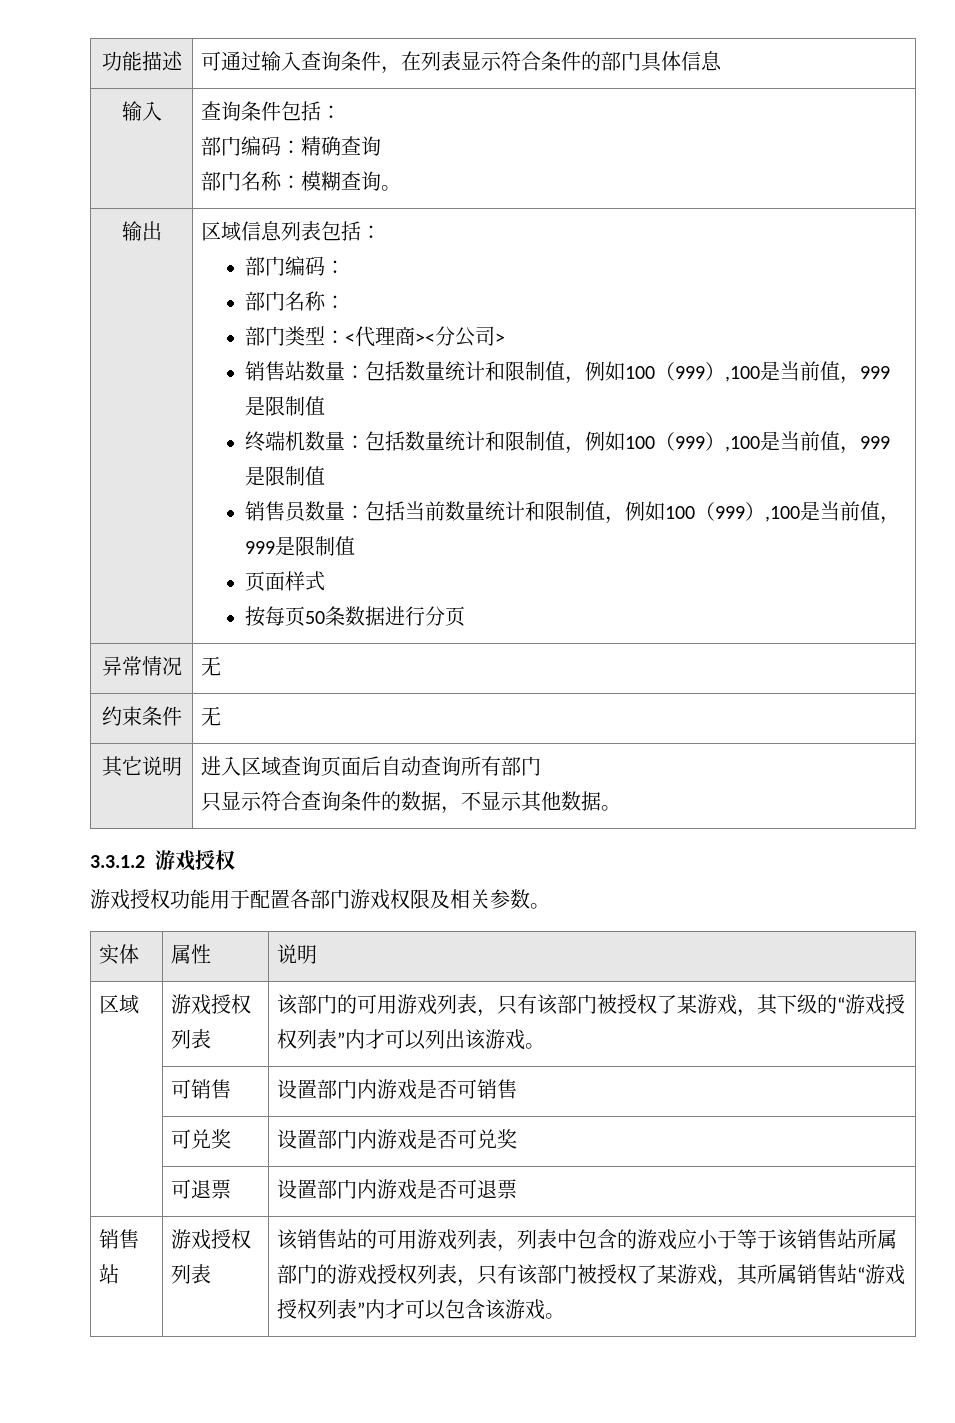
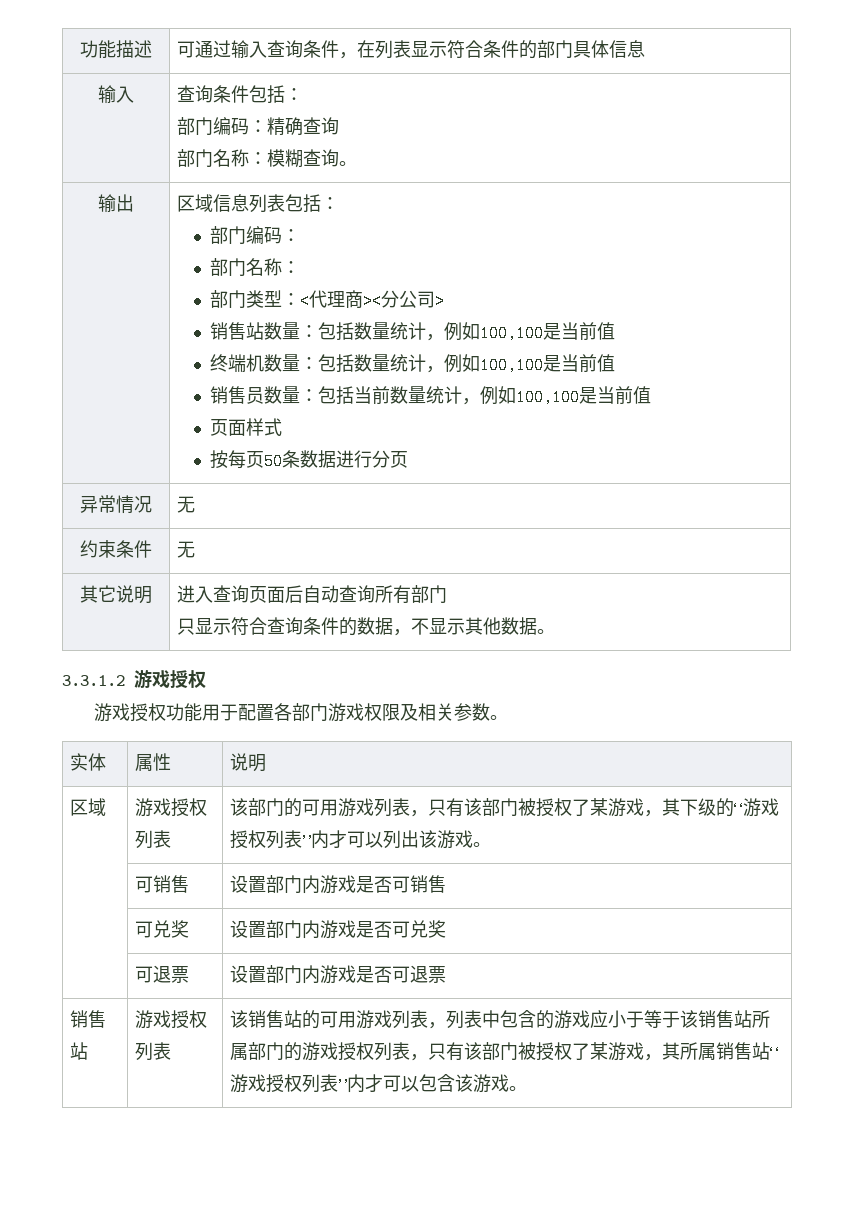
- 销售站数量：包括数量统计和限制值，例如100（999）,100是当前值，999是限制值
+ 销售站数量：包括数量统计，例如100,100是当前值
- 终端机数量：包括数量统计和限制值，例如100（999）,100是当前值，999是限制值
+ 终端机数量：包括数量统计，例如100,100是当前值
- 销售员数量：包括当前数量统计和限制值，例如100（999）,100是当前值，999是限制值
+ 销售员数量：包括当前数量统计，例如100,100是当前值
- 其它说明 | 进入区域查询页面后自动查询所有部门
+ 其它说明 | 进入查询页面后自动查询所有部门

